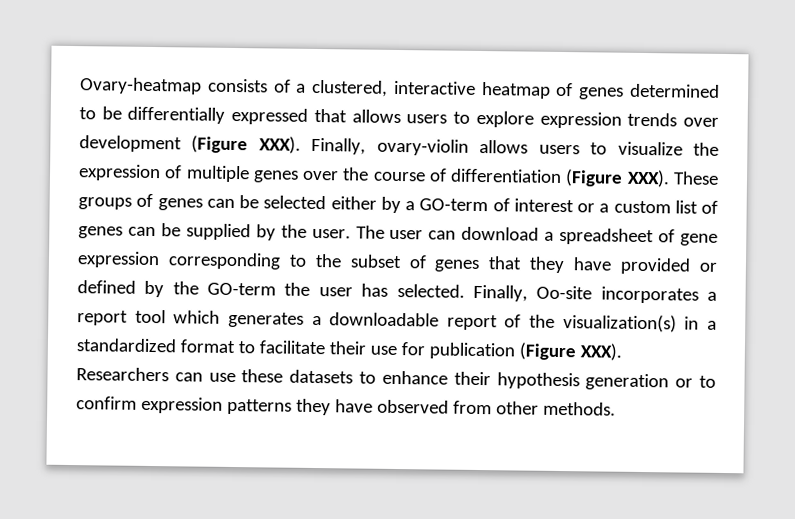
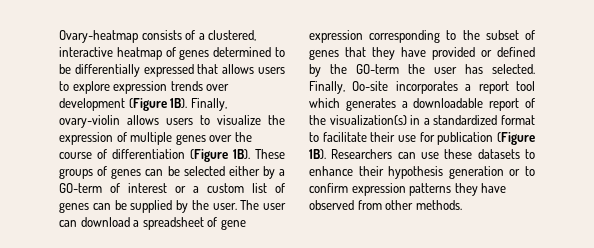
- Ovary-heatmap consists of a clustered, interactive heatmap of genes determined to be differentially expressed that allows users to explore expression trends over development (Figure XXX).
+ Ovary-heatmap consists of a clustered, interactive heatmap of genes determined to be differentially expressed that allows users to explore expression trends over development (Figure 1B).
- Finally, ovary-violin allows users to visualize the expression of multiple genes over the course of differentiation (Figure XXX).
+ Finally, ovary-violin allows users to visualize the expression of multiple genes over the course of differentiation (Figure 1B).
- Finally, Oo-site incorporates a report tool which generates a downloadable report of the visualization(s) in a standardized format to facilitate their use for publication (Figure XXX).
+ Finally, Oo-site incorporates a report tool which generates a downloadable report of the visualization(s) in a standardized format to facilitate their use for publication (Figure 1B).

